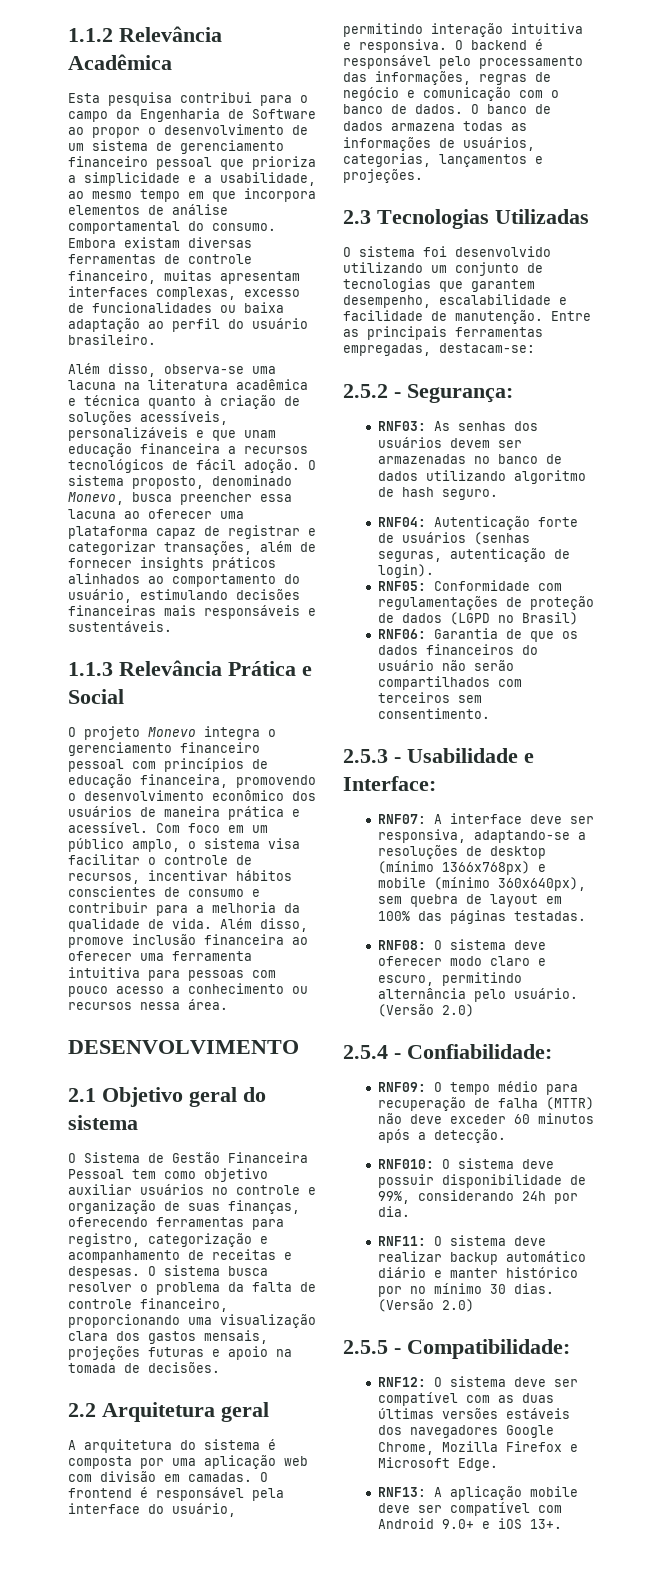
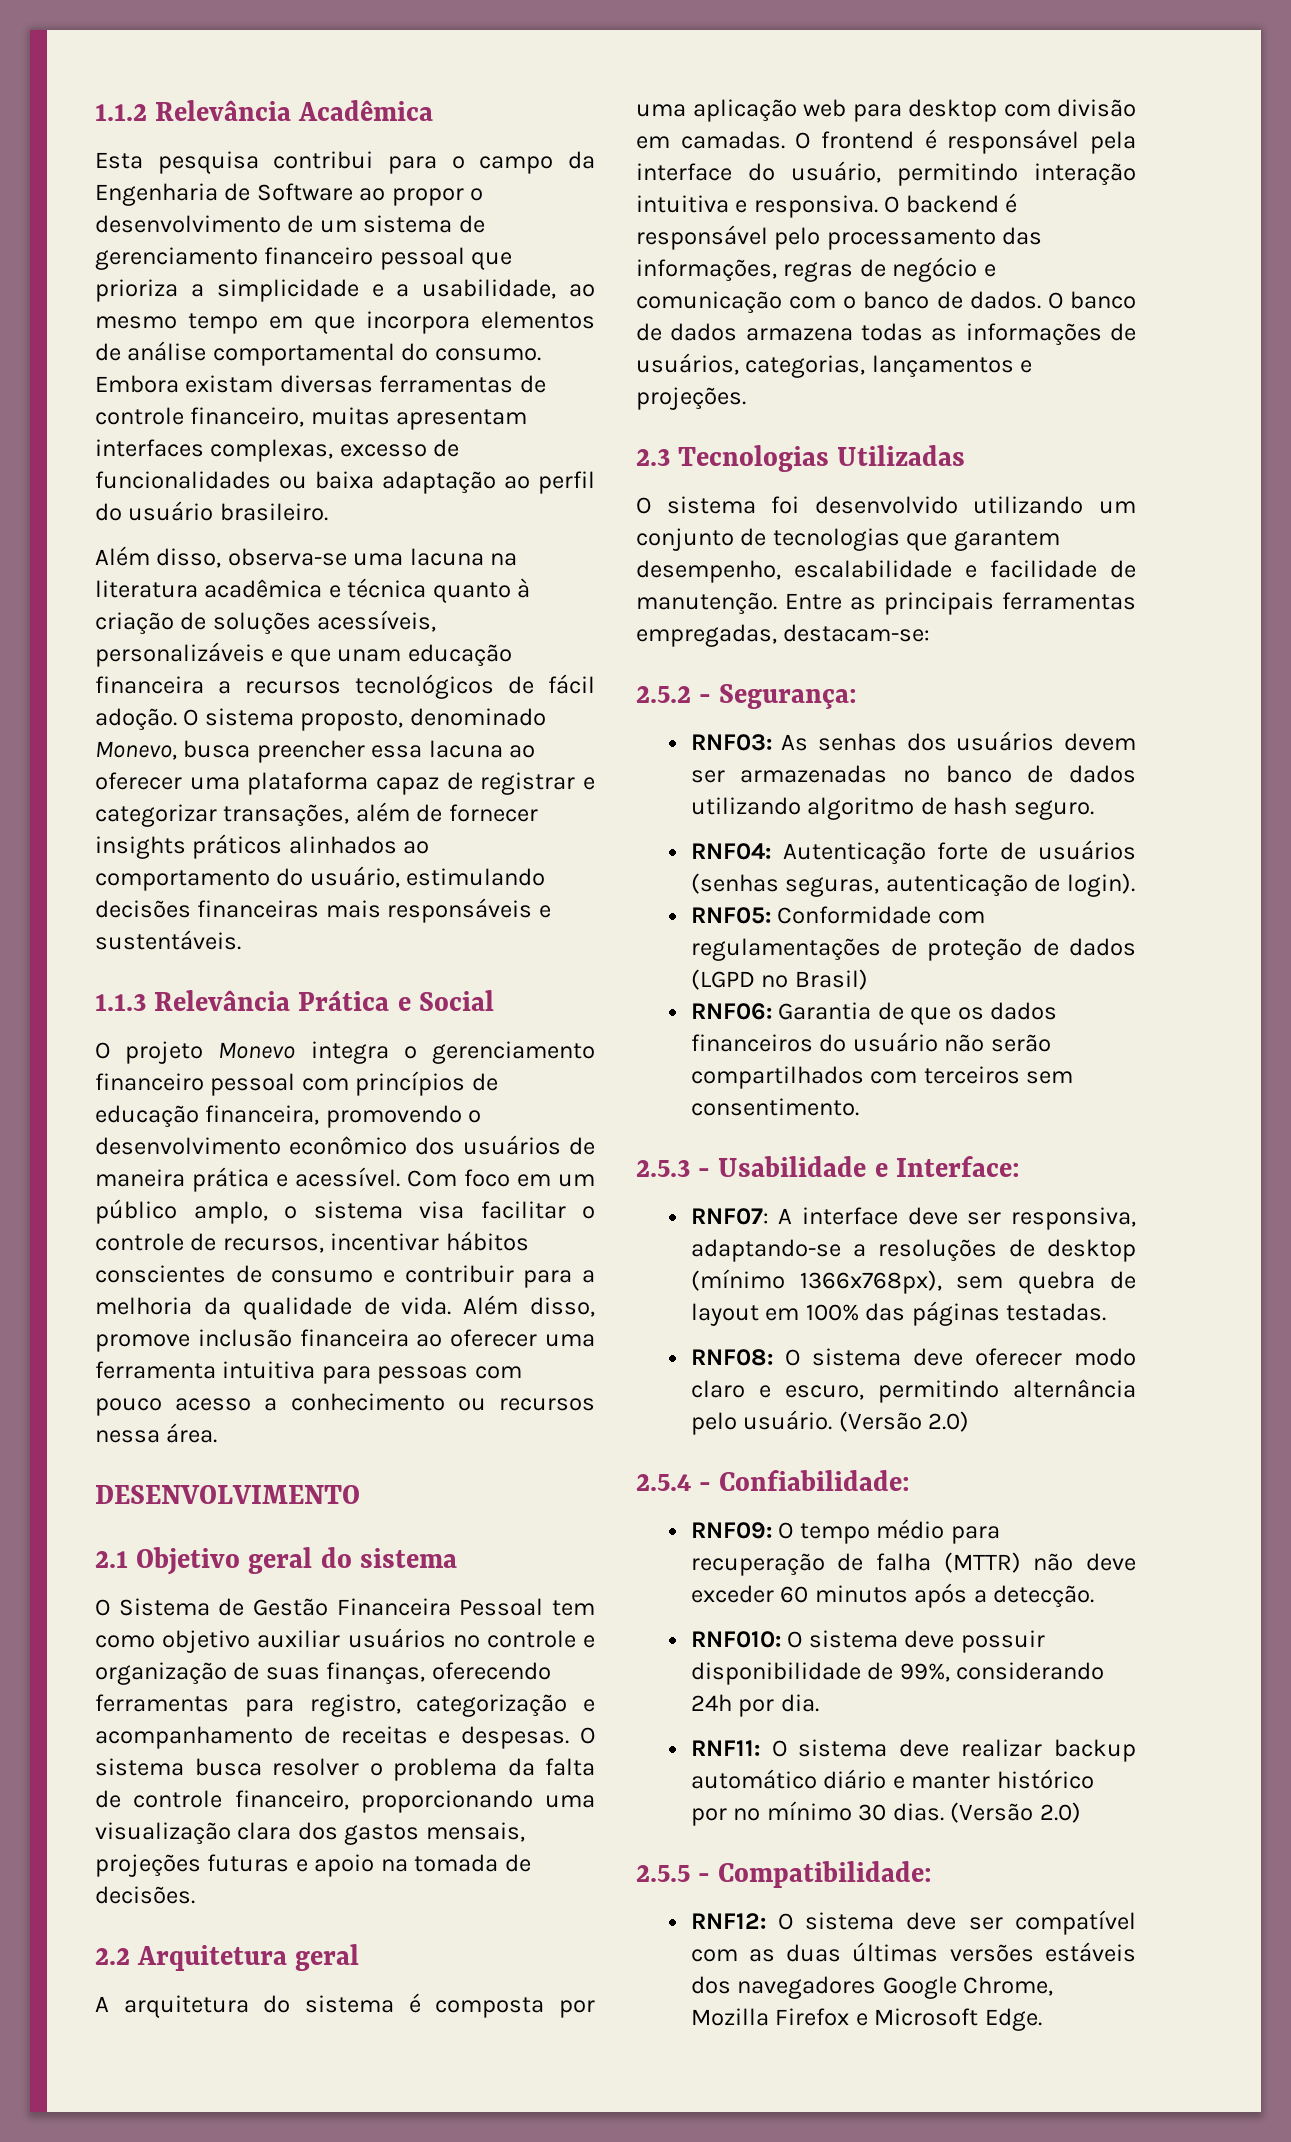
- A arquitetura do sistema é composta por uma aplicação web com divisão em camadas.
+ A arquitetura do sistema é composta por uma aplicação web para desktop com divisão em camadas.
- RNF07: A interface deve ser responsiva, adaptando-se a resoluções de desktop (mínimo 1366x768px) e mobile (mínimo 360x640px), sem quebra de layout em 100% das páginas testadas.
+ RNF07: A interface deve ser responsiva, adaptando-se a resoluções de desktop (mínimo 1366x768px), sem quebra de layout em 100% das páginas testadas.
- RNF13: A aplicação mobile deve ser compatível com Android 9.0+ e iOS 13+.

